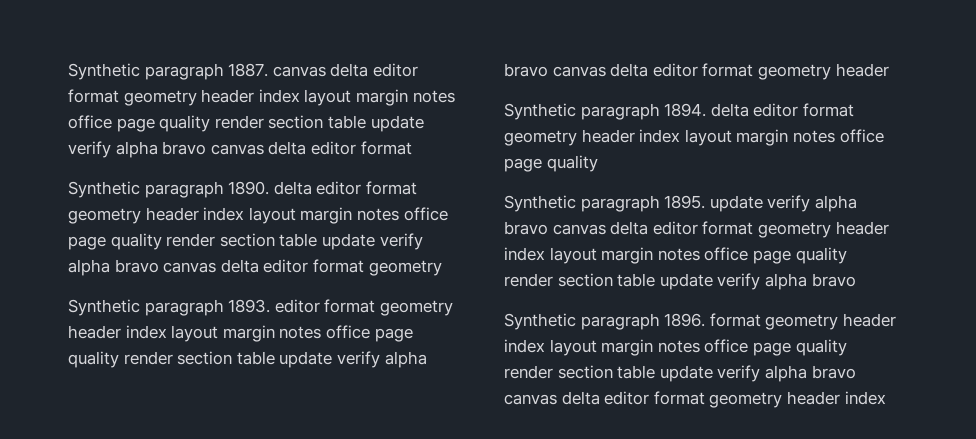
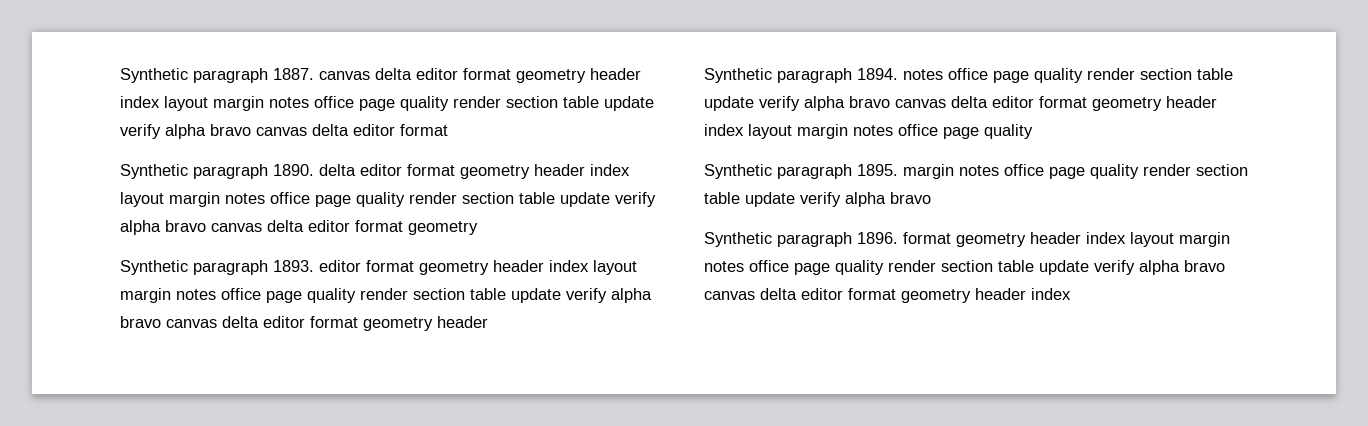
- Synthetic paragraph 1894. delta editor format geometry header index layout margin notes office page quality
+ Synthetic paragraph 1894. notes office page quality render section table update verify alpha bravo canvas delta editor format geometry header index layout margin notes office page quality
- Synthetic paragraph 1895. update verify alpha bravo canvas delta editor format geometry header index layout margin notes office page quality render section table update verify alpha bravo
+ Synthetic paragraph 1895. margin notes office page quality render section table update verify alpha bravo

